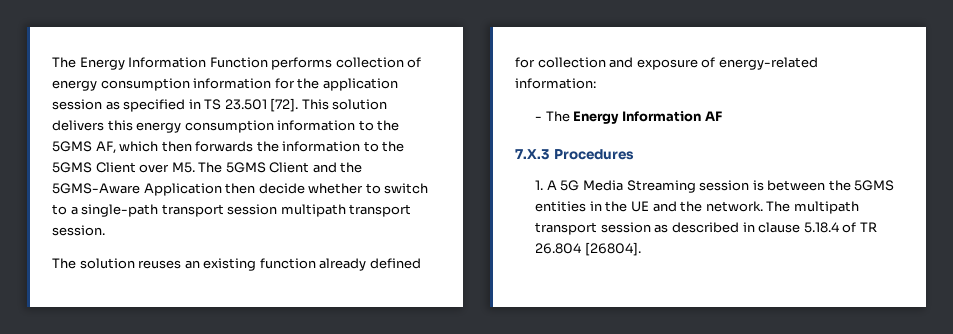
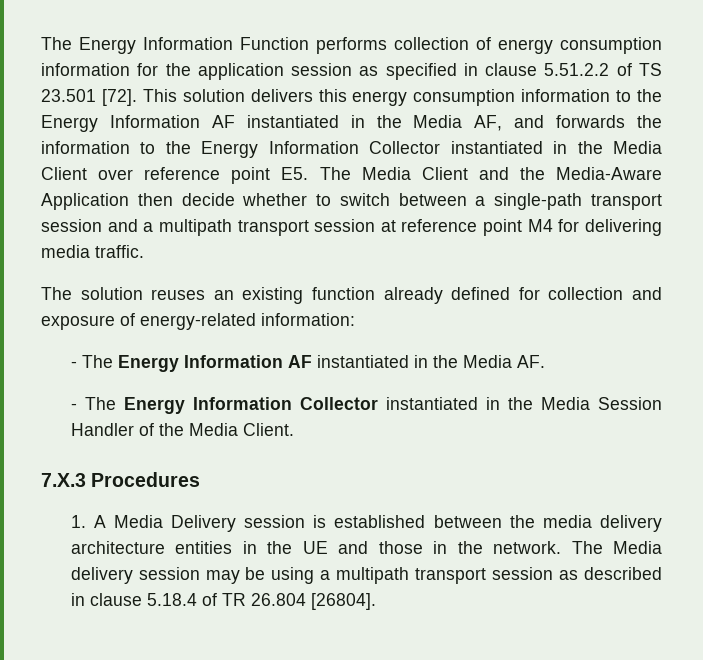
- The Energy Information Function performs collection of energy consumption information for the application session as specified in TS 23.501 [72].
+ The Energy Information Function performs collection of energy consumption information for the application session as specified in clause 5.51.2.2 of TS 23.501 [72].
- This solution delivers this energy consumption information to the 5GMS AF, which then forwards the information to the 5GMS Client over M5. The 5GMS Client and the 5GMS-Aware Application then decide whether to switch to a single-path transport session multipath transport session.
+ This solution delivers this energy consumption information to the Energy Information AF instantiated in the Media AF, and forwards the information to the Energy Information Collector instantiated in the Media Client over reference point E5. The Media Client and the Media-Aware Application then decide whether to switch between a single-path transport session and a multipath transport session at reference point M4 for delivering media traffic.
- - The Energy Information AF
+ - The Energy Information AF instantiated in the Media AF.
+ - The Energy Information Collector instantiated in the Media Session Handler of the Media Client.
- 1. A 5G Media Streaming session is between the 5GMS entities in the UE and the network.
+ 1. A Media Delivery session is established between the media delivery architecture entities in the UE and those in the network.
- The multipath transport session as described in clause 5.18.4 of TR 26.804 [26804].
+ The Media delivery session may be using a multipath transport session as described in clause 5.18.4 of TR 26.804 [26804].

